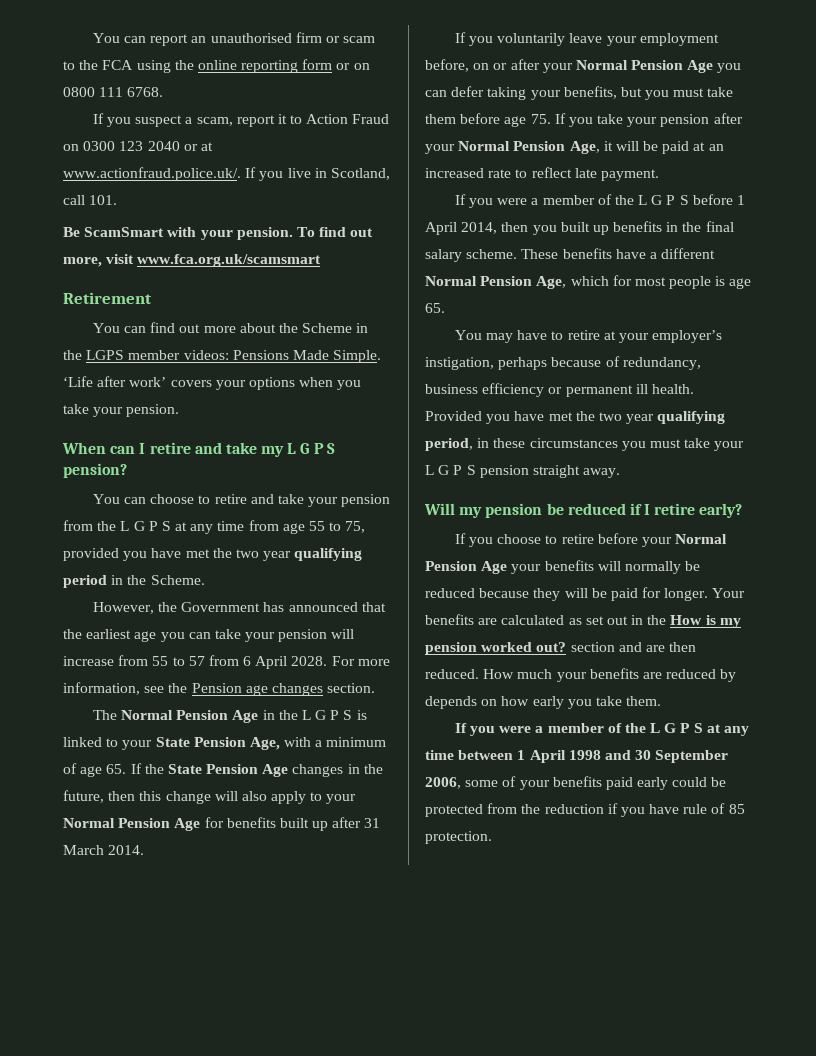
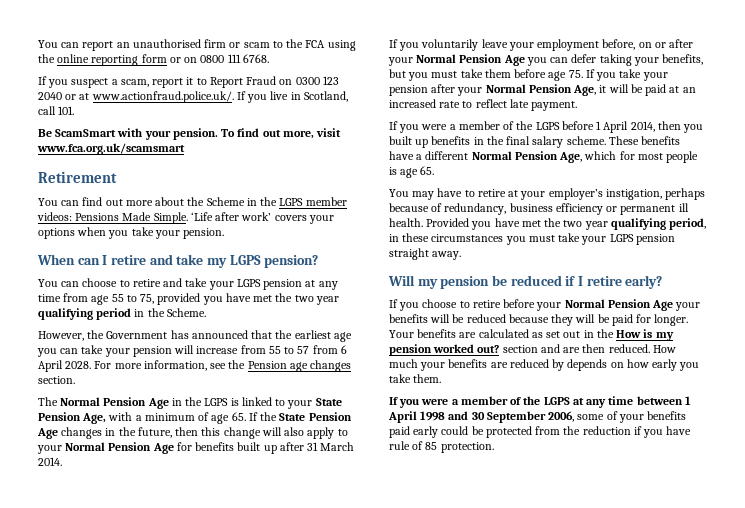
- If you suspect a scam, report it to Action Fraud on 0300 123 2040 or at www.actionfraud.police.uk/. If you live in Scotland, call 101.
+ If you suspect a scam, report it to Report Fraud on 0300 123 2040 or at www.actionfraud.police.uk/. If you live in Scotland, call 101.
- When can I retire and take my L G P S pension?
+ When can I retire and take my LGPS pension?
- You can choose to retire and take your pension from the L G P S at any time from age 55 to 75, provided you have met the two year qualifying period in the Scheme.
+ You can choose to retire and take your LGPS pension at any time from age 55 to 75, provided you have met the two year qualifying period in the Scheme.
- The Normal Pension Age in the L G P S is linked to your State Pension Age, with a minimum of age 65. If the State Pension Age changes in the future, then this change will also apply to your Normal Pension Age for benefits built up after 31 March 2014.
+ The Normal Pension Age in the LGPS is linked to your State Pension Age, with a minimum of age 65. If the State Pension Age changes in the future, then this change will also apply to your Normal Pension Age for benefits built up after 31 March 2014.
- If you were a member of the L G P S before 1 April 2014, then you built up benefits in the final salary scheme.
+ If you were a member of the LGPS before 1 April 2014, then you built up benefits in the final salary scheme.
- Provided you have met the two year qualifying period, in these circumstances you must take your L G P S pension straight away.
+ Provided you have met the two year qualifying period, in these circumstances you must take your LGPS pension straight away.
- If you choose to retire before your Normal Pension Age your benefits will normally be reduced because they will be paid for longer.
+ If you choose to retire before your Normal Pension Age your benefits will be reduced because they will be paid for longer.
- If you were a member of the L G P S at any time between 1 April 1998 and 30 September 2006, some of your benefits paid early could be protected from the reduction if you have rule of 85 protection.
+ If you were a member of the LGPS at any time between 1 April 1998 and 30 September 2006, some of your benefits paid early could be protected from the reduction if you have rule of 85 protection.

